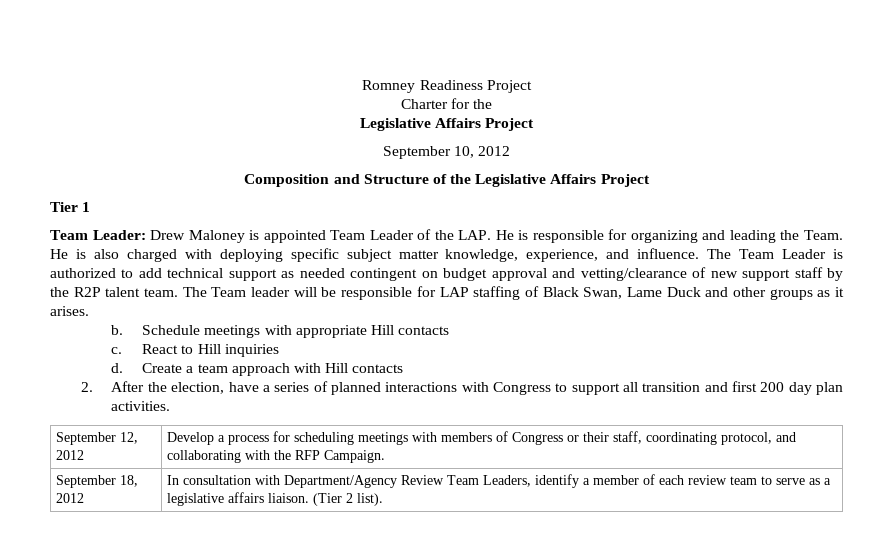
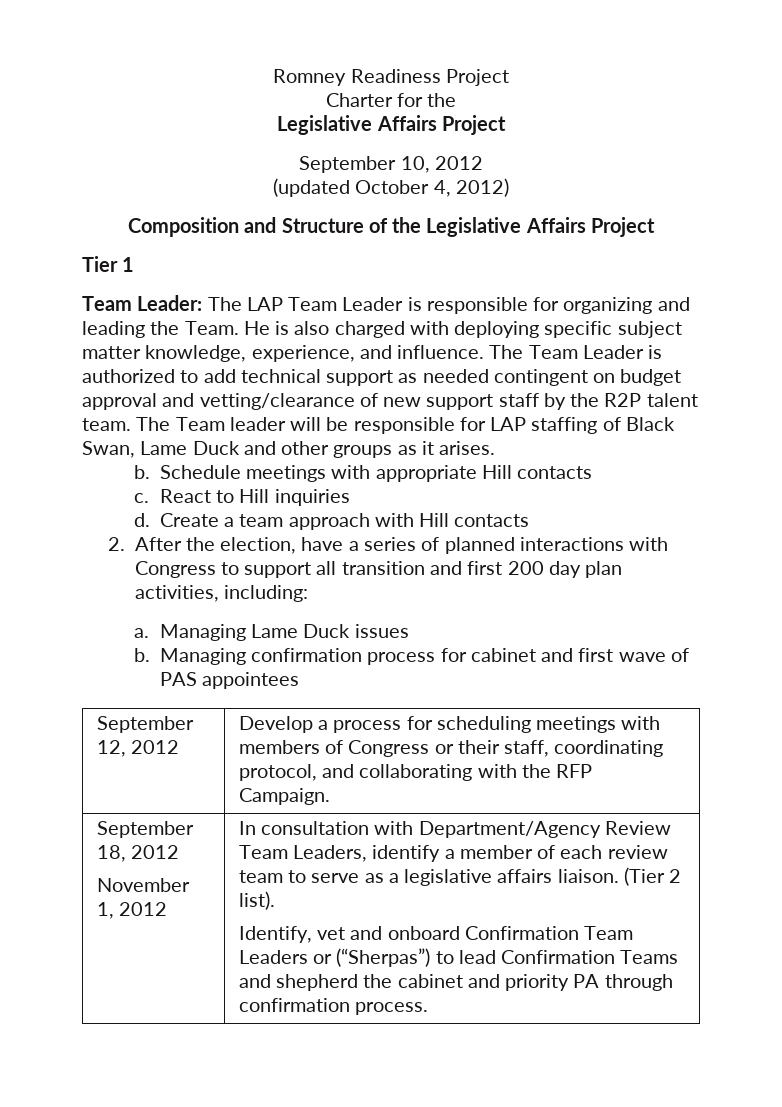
+ (updated October 4, 2012)
- Team Leader: Drew Maloney is appointed Team Leader of the LAP. He is responsible for organizing and leading the Team.
+ Team Leader: The LAP Team Leader is responsible for organizing and leading the Team.
- 2. After the election, have a series of planned interactions with Congress to support all transition and first 200 day plan activities.
+ 2. After the election, have a series of planned interactions with Congress to support all transition and first 200 day plan activities, including:
+ a. Managing Lame Duck issues
+ b. Managing confirmation process for cabinet and first wave of PAS appointees
+ November 1, 2012
+ Identify, vet and onboard Confirmation Team Leaders or (“Sherpas”) to lead Confirmation Teams and shepherd the cabinet and priority PA through confirmation process.

